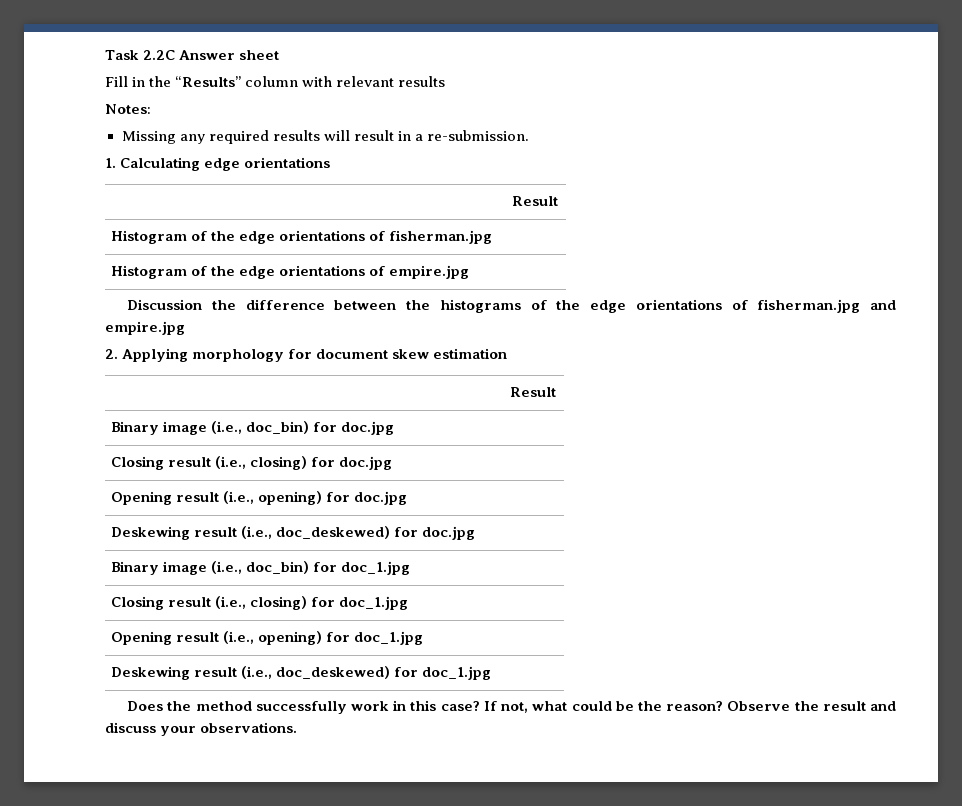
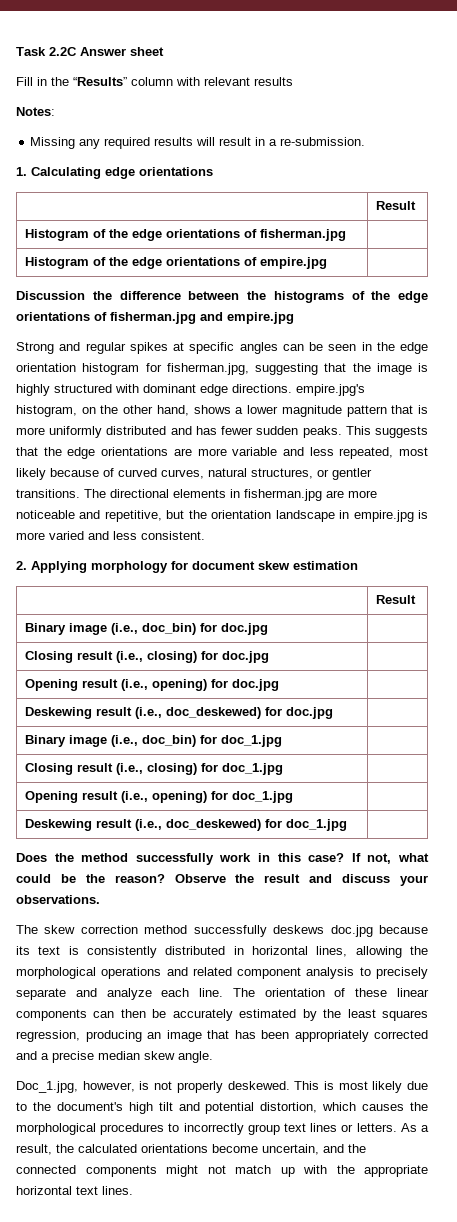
+ Strong and regular spikes at specific angles can be seen in the edge orientation histogram for fisherman.jpg, suggesting that the image is highly structured with dominant edge directions. empire.jpg's histogram, on the other hand, shows a lower magnitude pattern that is more uniformly distributed and has fewer sudden peaks. This suggests that the edge orientations are more variable and less repeated, most likely because of curved curves, natural structures, or gentler transitions. The directional elements in fisherman.jpg are more noticeable and repetitive, but the orientation landscape in empire.jpg is more varied and less consistent.
+ The skew correction method successfully deskews doc.jpg because its text is consistently distributed in horizontal lines, allowing the morphological operations and related component analysis to precisely separate and analyze each line. The orientation of these linear components can then be accurately estimated by the least squares regression, producing an image that has been appropriately corrected and a precise median skew angle.
+ Doc_1.jpg, however, is not properly deskewed. This is most likely due to the document's high tilt and potential distortion, which causes the morphological procedures to incorrectly group text lines or letters. As a result, the calculated orientations become uncertain, and the connected components might not match up with the appropriate horizontal text lines.

